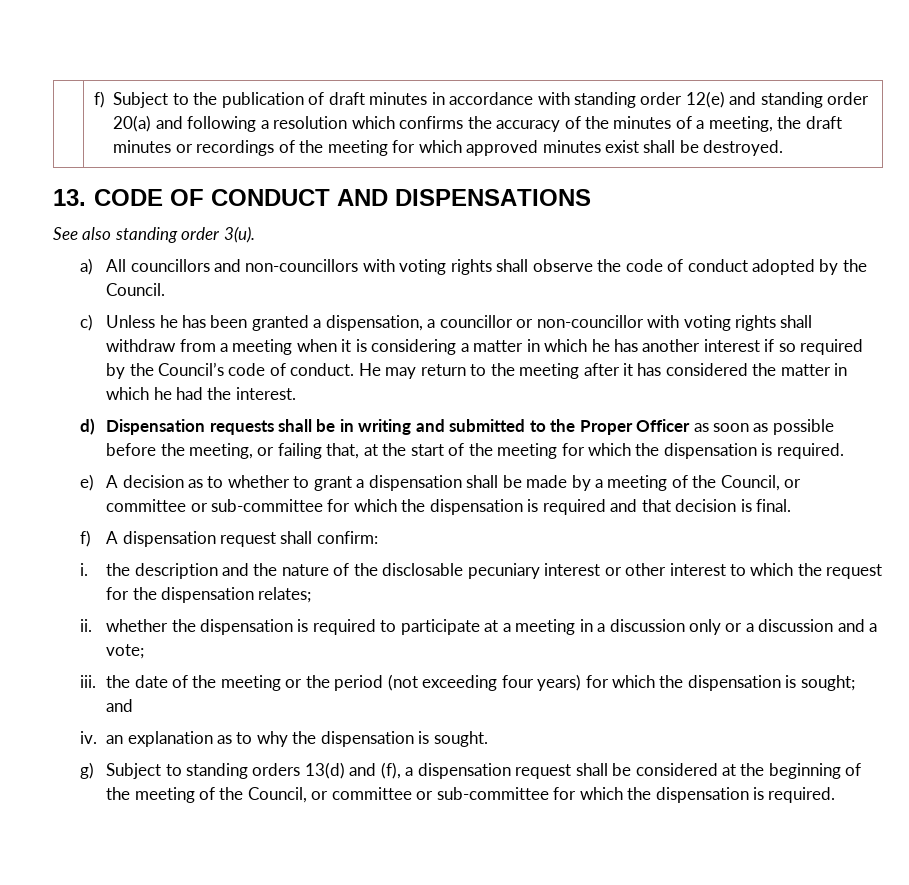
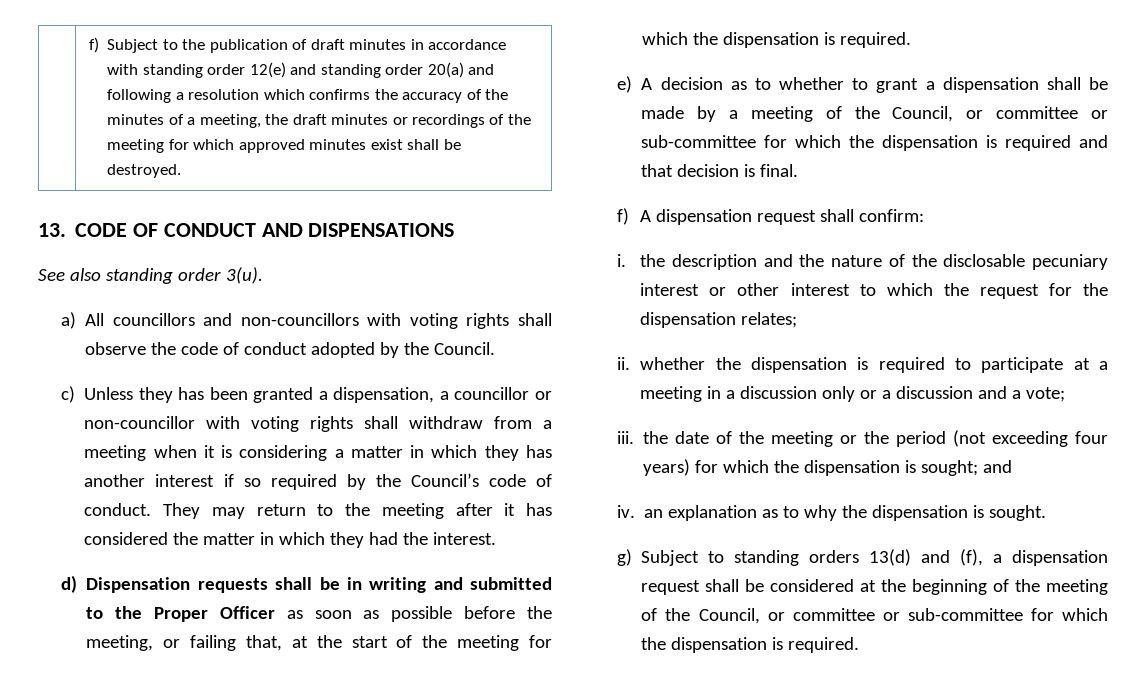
- c) Unless he has been granted a dispensation, a councillor or non-councillor with voting rights shall withdraw from a meeting when it is considering a matter in which he has another interest if so required by the Council’s code of conduct.
+ c) Unless they has been granted a dispensation, a councillor or non-councillor with voting rights shall withdraw from a meeting when it is considering a matter in which they has another interest if so required by the Council’s code of conduct.
- He may return to the meeting after it has considered the matter in which he had the interest.
+ They may return to the meeting after it has considered the matter in which they had the interest.

